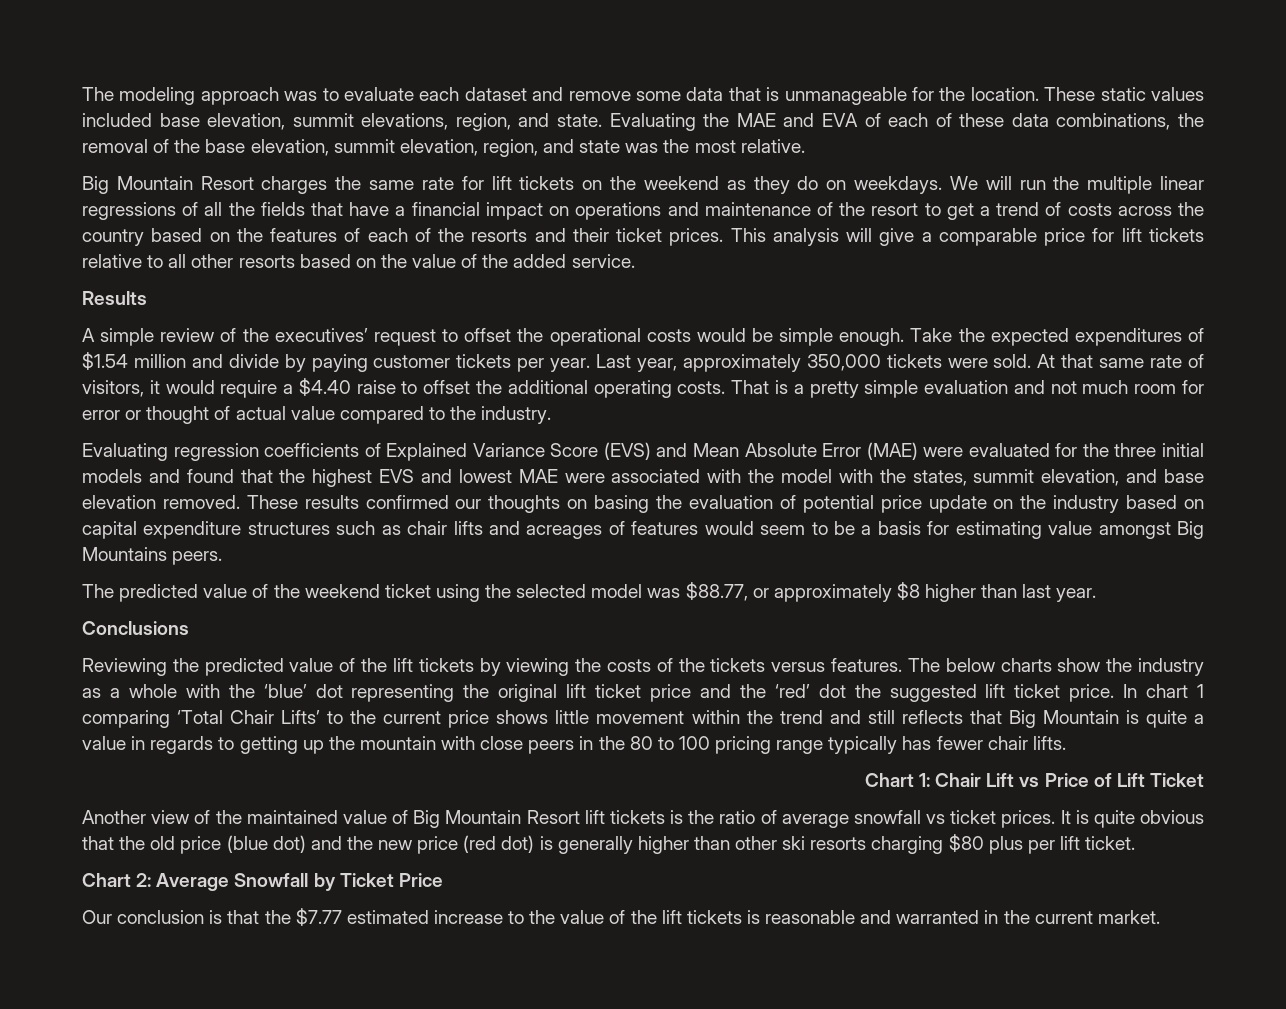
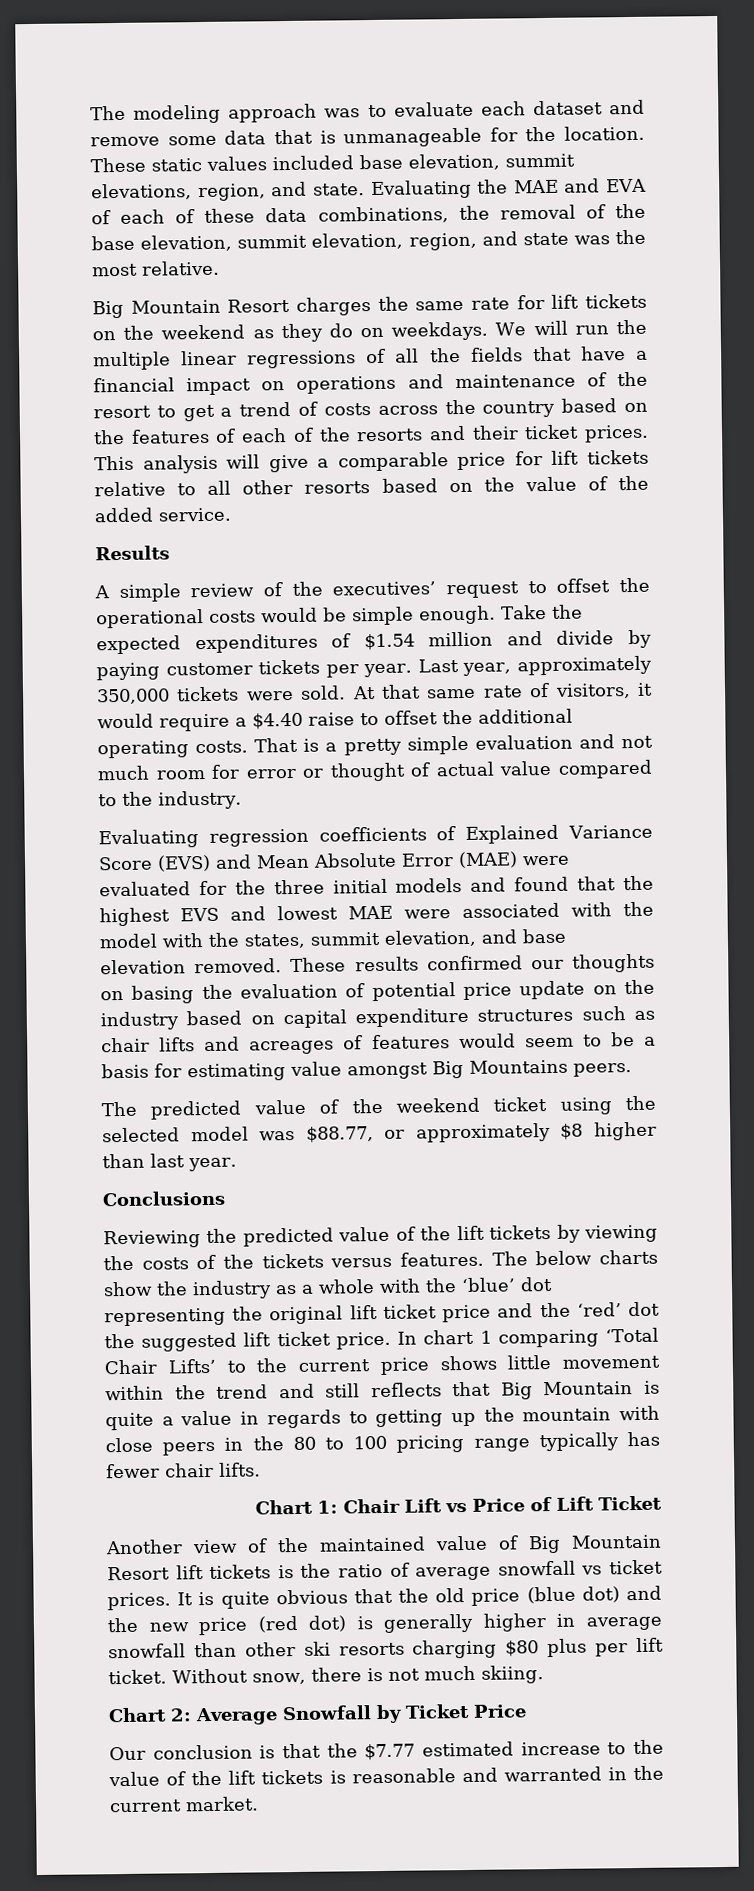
- It is quite obvious that the old price (blue dot) and the new price (red dot) is generally higher than other ski resorts charging $80 plus per lift ticket.
+ It is quite obvious that the old price (blue dot) and the new price (red dot) is generally higher in average snowfall than other ski resorts charging $80 plus per lift ticket. Without snow, there is not much skiing.

